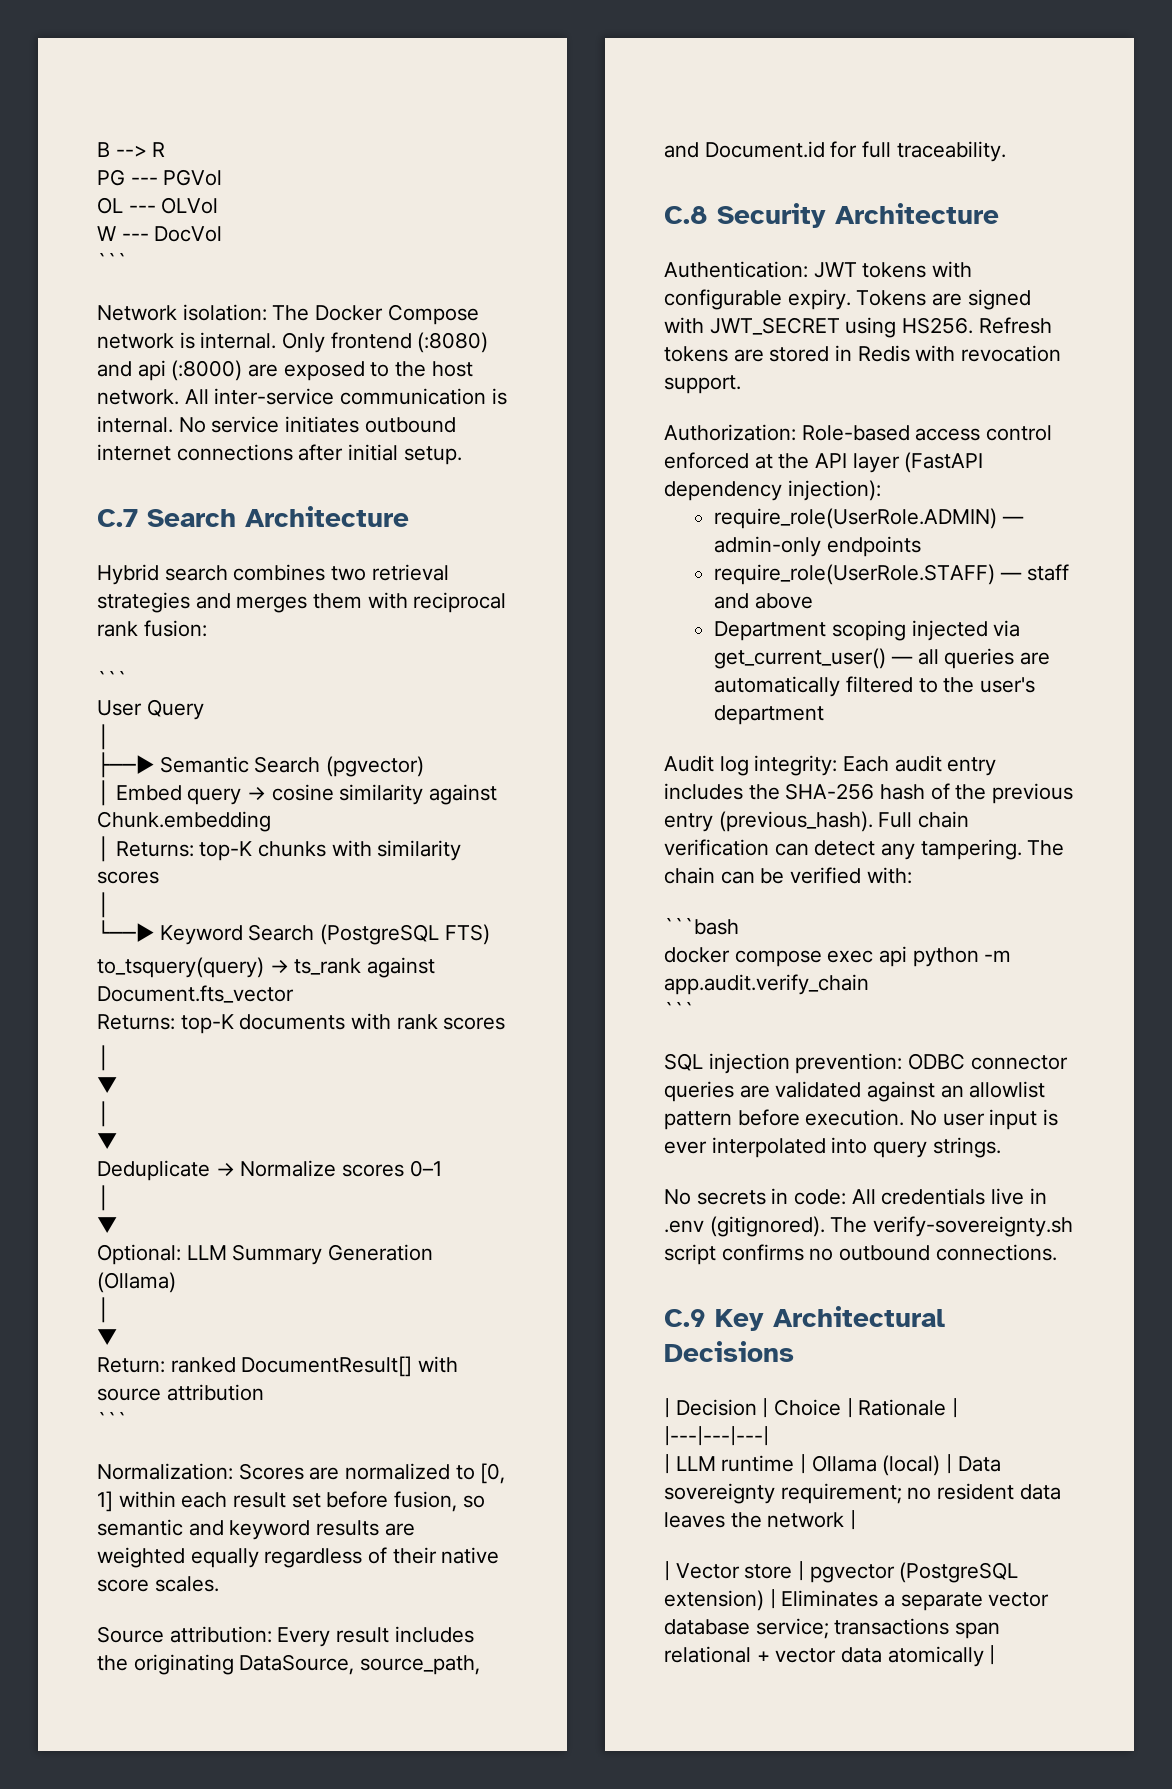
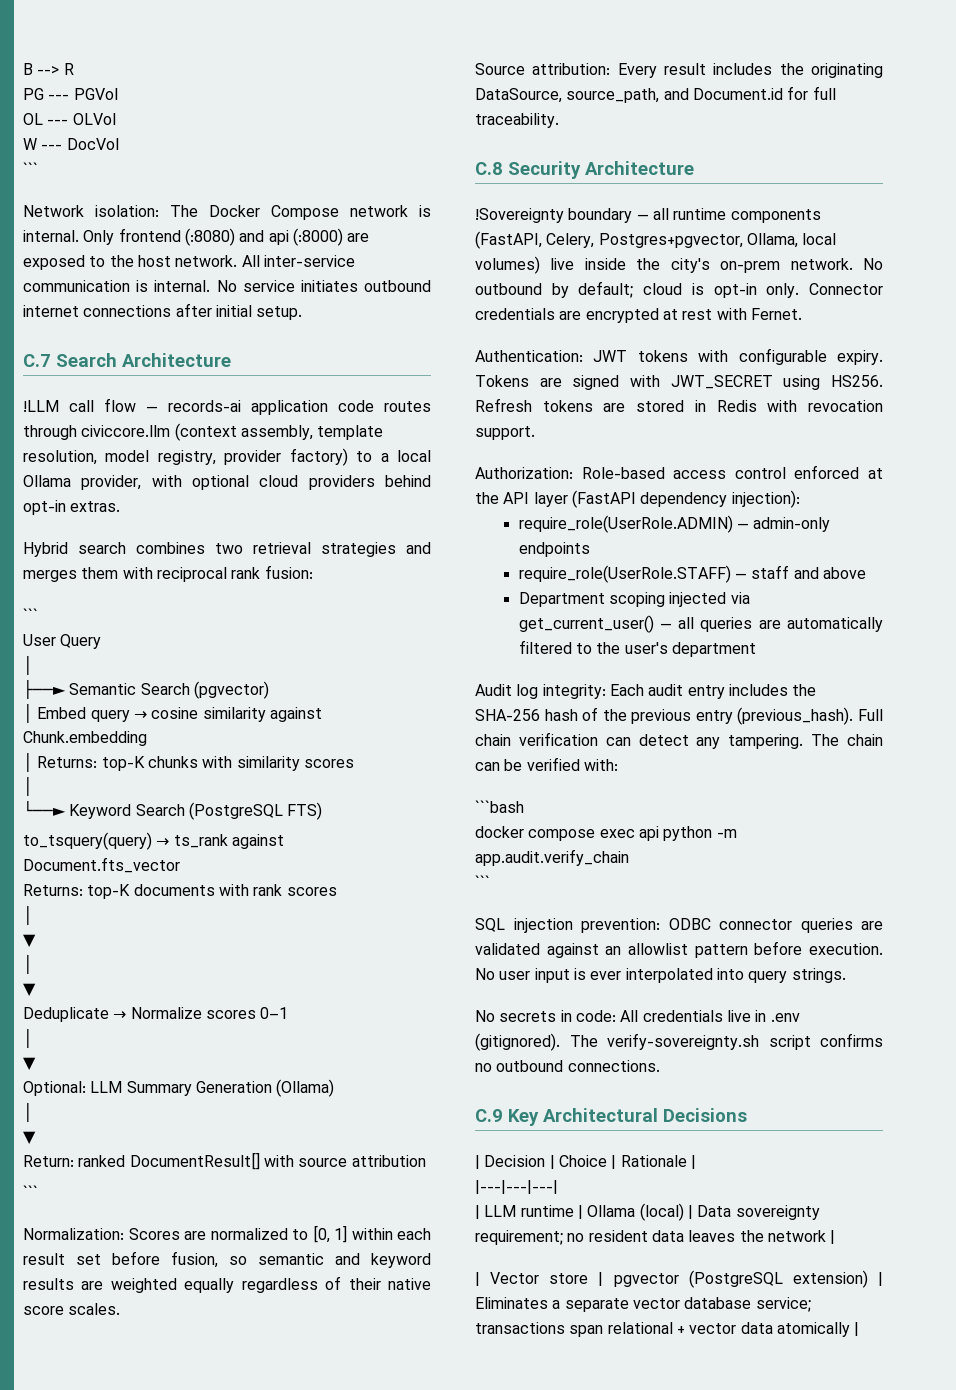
+ !LLM call flow — records-ai application code routes through civiccore.llm (context assembly, template resolution, model registry, provider factory) to a local Ollama provider, with optional cloud providers behind opt-in extras.
+ !Sovereignty boundary — all runtime components (FastAPI, Celery, Postgres+pgvector, Ollama, local volumes) live inside the city's on-prem network. No outbound by default; cloud is opt-in only. Connector credentials are encrypted at rest with Fernet.

